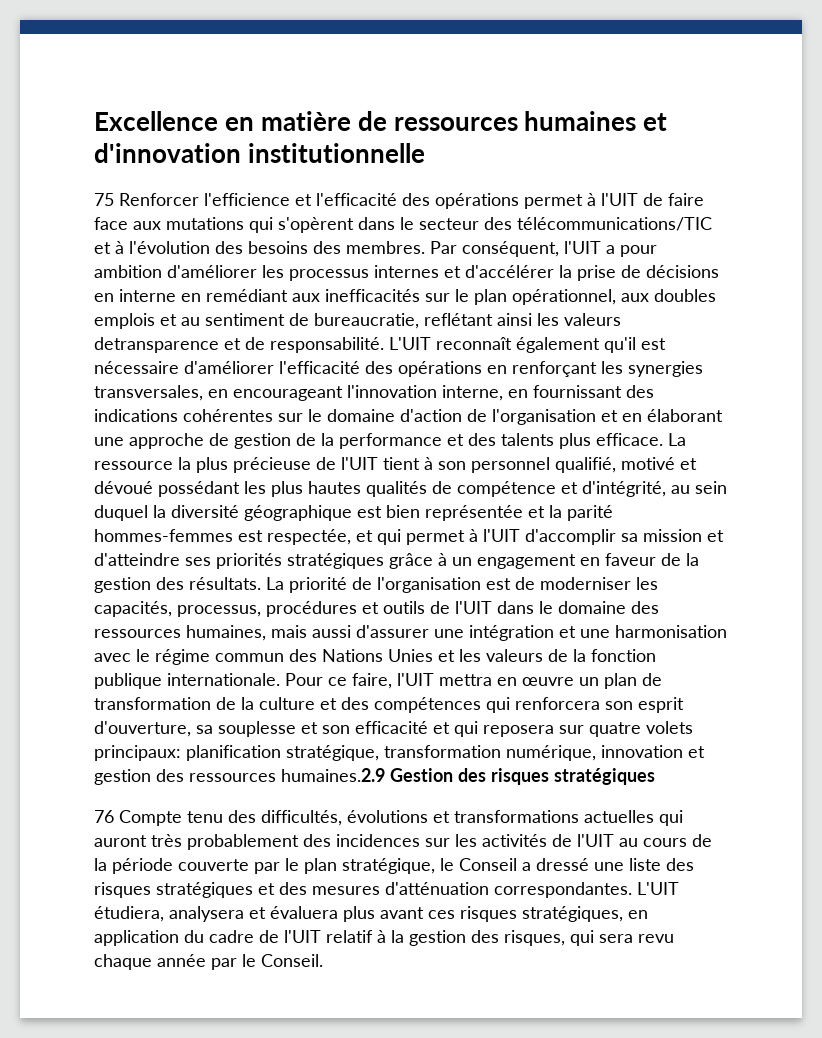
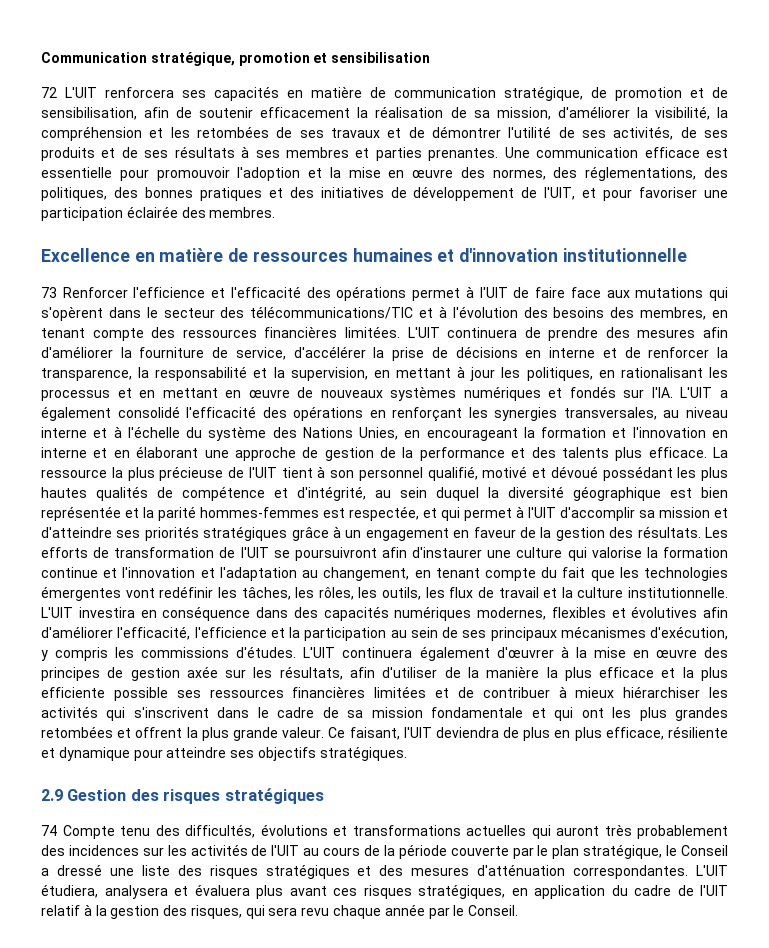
+ Communication stratégique, promotion et sensibilisation
+ 72 L'UIT renforcera ses capacités en matière de communication stratégique, de promotion et de sensibilisation, afin de soutenir efficacement la réalisation de sa mission, d'améliorer la visibilité, la compréhension et les retombées de ses travaux et de démontrer l'utilité de ses activités, de ses produits et de ses résultats à ses membres et parties prenantes. Une communication efficace est essentielle pour promouvoir l'adoption et la mise en œuvre des normes, des réglementations, des politiques, des bonnes pratiques et des initiatives de développement de l'UIT, et pour favoriser une participation éclairée des membres.
- 75 Renforcer l'efficience et l'efficacité des opérations permet à l'UIT de faire face aux mutations qui s'opèrent dans le secteur des télécommunications/TIC et à l'évolution des besoins des membres. Par conséquent, l'UIT a pour ambition d'améliorer les processus internes et d'accélérer la prise de décisions en interne en remédiant aux inefficacités sur le plan opérationnel, aux doubles emplois et au sentiment de bureaucratie, reflétant ainsi les valeurs detransparence et de responsabilité. L'UIT reconnaît également qu'il est nécessaire d'améliorer l'efficacité des opérations en renforçant les synergies transversales, en encourageant l'innovation interne, en fournissant des indications cohérentes sur le domaine d'action de l'organisation et en élaborant une approche de gestion de la performance et des talents plus efficace.
+ 73 Renforcer l'efficience et l'efficacité des opérations permet à l'UIT de faire face aux mutations qui s'opèrent dans le secteur des télécommunications/TIC et à l'évolution des besoins des membres, en tenant compte des ressources financières limitées. L'UIT continuera de prendre des mesures afin d'améliorer la fourniture de service, d'accélérer la prise de décisions en interne et de renforcer la transparence, la responsabilité et la supervision, en mettant à jour les politiques, en rationalisant les processus et en mettant en œuvre de nouveaux systèmes numériques et fondés sur l'IA. L'UIT a également consolidé l'efficacité des opérations en renforçant les synergies transversales, au niveau interne et à l'échelle du système des Nations Unies, en encourageant la formation et l'innovation en interne et en élaborant une approche de gestion de la performance et des talents plus efficace.
- La priorité de l'organisation est de moderniser les capacités, processus, procédures et outils de l'UIT dans le domaine des ressources humaines, mais aussi d'assurer une intégration et une harmonisation avec le régime commun des Nations Unies et les valeurs de la fonction publique internationale. Pour ce faire, l'UIT mettra en œuvre un plan de transformation de la culture et des compétences qui renforcera son esprit d'ouverture, sa souplesse et son efficacité et qui reposera sur quatre volets principaux: planification stratégique, transformation numérique, innovation et gestion des ressources humaines.2.9 Gestion des risques stratégiques
+ Les efforts de transformation de l'UIT se poursuivront afin d'instaurer une culture qui valorise la formation continue et l'innovation et l'adaptation au changement, en tenant compte du fait que les technologies émergentes vont redéfinir les tâches, les rôles, les outils, les flux de travail et la culture institutionnelle. L'UIT investira en conséquence dans des capacités numériques modernes, flexibles et évolutives afin d'améliorer l'efficacité, l'efficience et la participation au sein de ses principaux mécanismes d'exécution, y compris les commissions d'études. L'UIT continuera également d'œuvrer à la mise en œuvre des principes de gestion axée sur les résultats, afin d'utiliser de la manière la plus efficace et la plus efficiente possible ses ressources financières limitées et de contribuer à mieux hiérarchiser les activités qui s'inscrivent dans le cadre de sa mission fondamentale et qui ont les plus grandes retombées et offrent la plus grande valeur. Ce faisant, l'UIT deviendra de plus en plus efficace, résiliente et dynamique pour atteindre ses objectifs stratégiques.
+ 2.9 Gestion des risques stratégiques
- 76 Compte tenu des difficultés, évolutions et transformations actuelles qui auront très probablement des incidences sur les activités de l'UIT au cours de la période couverte par le plan stratégique, le Conseil a dressé une liste des risques stratégiques et des mesures d'atténuation correspondantes.
+ 74 Compte tenu des difficultés, évolutions et transformations actuelles qui auront très probablement des incidences sur les activités de l'UIT au cours de la période couverte par le plan stratégique, le Conseil a dressé une liste des risques stratégiques et des mesures d'atténuation correspondantes.

